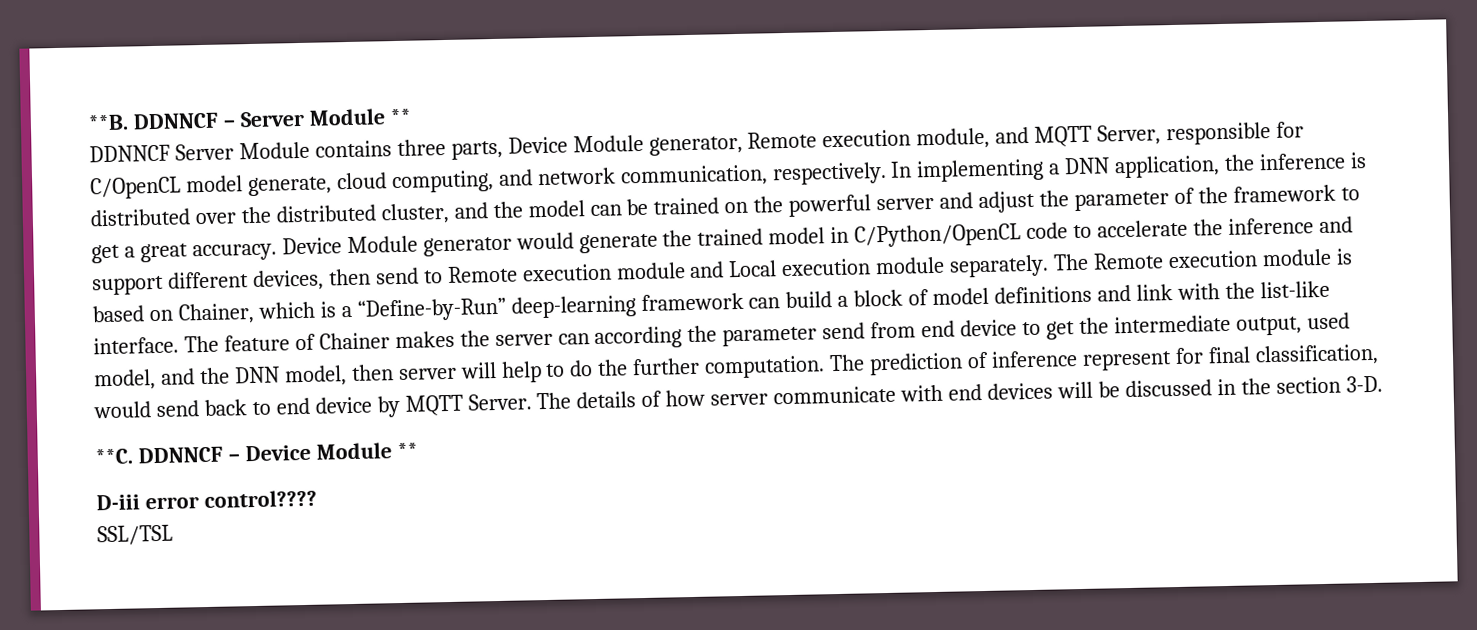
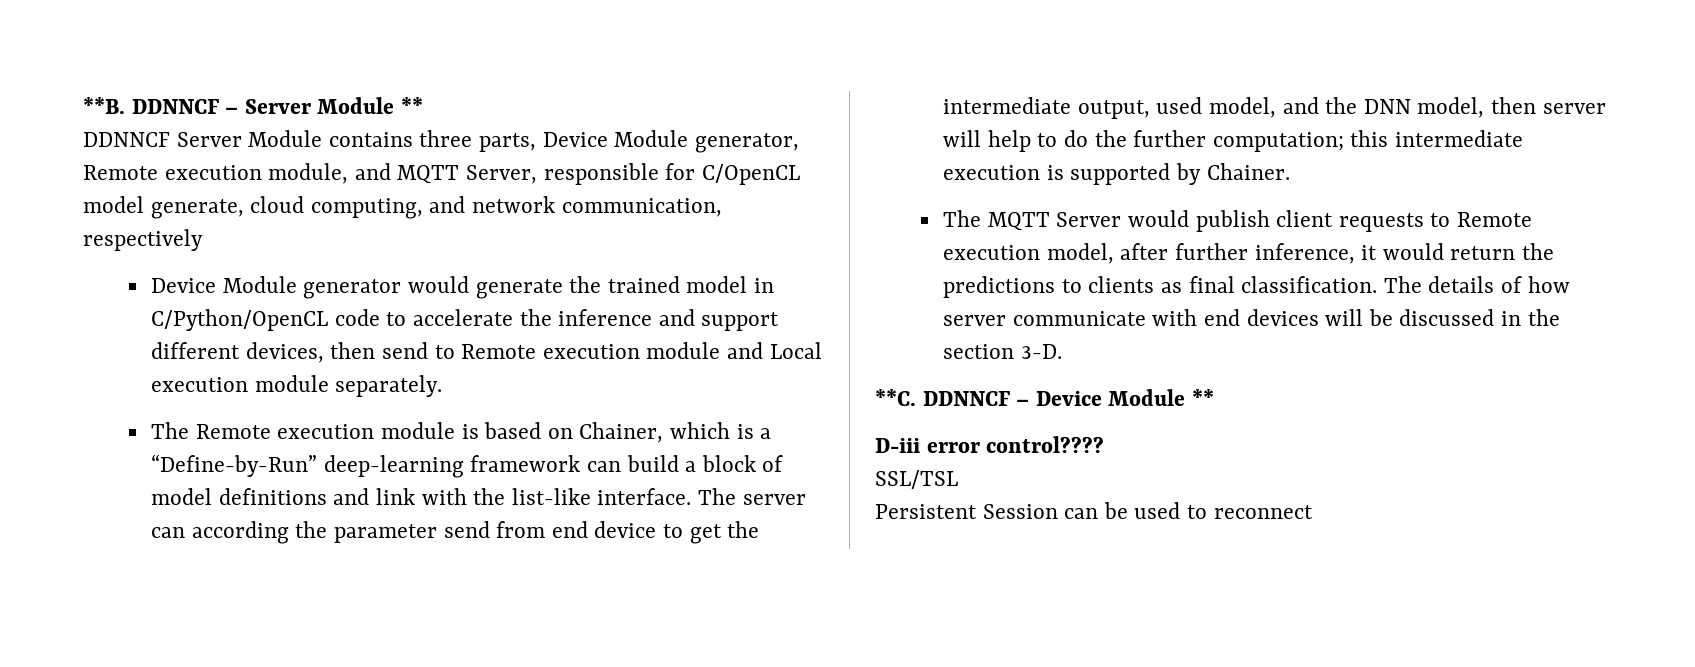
- DDNNCF Server Module contains three parts, Device Module generator, Remote execution module, and MQTT Server, responsible for C/OpenCL model generate, cloud computing, and network communication, respectively. In implementing a DNN application, the inference is distributed over the distributed cluster, and the model can be trained on the powerful server and adjust the parameter of the framework to get a great accuracy. Device Module generator would generate the trained model in C/Python/OpenCL code to accelerate the inference and support different devices, then send to Remote execution module and Local execution module separately. The Remote execution module is based on Chainer, which is a “Define-by-Run” deep-learning framework can build a block of model definitions and link with the list-like interface.
+ DDNNCF Server Module contains three parts, Device Module generator, Remote execution module, and MQTT Server, responsible for C/OpenCL model generate, cloud computing, and network communication, respectively
+ Device Module generator would generate the trained model in C/Python/OpenCL code to accelerate the inference and support different devices, then send to Remote execution module and Local execution module separately.
+ The Remote execution module is based on Chainer, which is a “Define-by-Run” deep-learning framework can build a block of model definitions and link with the list-like interface.
- The feature of Chainer makes the server can according the parameter send from end device to get the intermediate output, used model, and the DNN model, then server will help to do the further computation. The prediction of inference represent for final classification, would send back to end device by MQTT Server.
+ The server can according the parameter send from end device to get the intermediate output, used model, and the DNN model, then server will help to do the further computation; this intermediate execution is supported by Chainer.
+ The MQTT Server would publish client requests to Remote execution model, after further inference, it would return the predictions to clients as final classification.
+ Persistent Session can be used to reconnect

